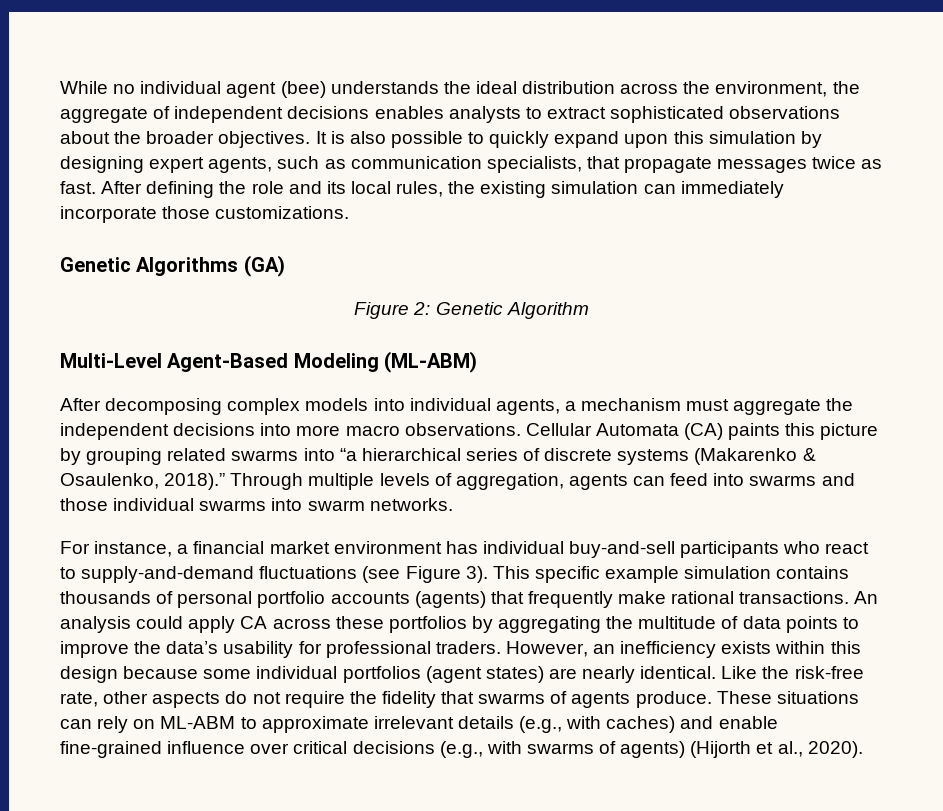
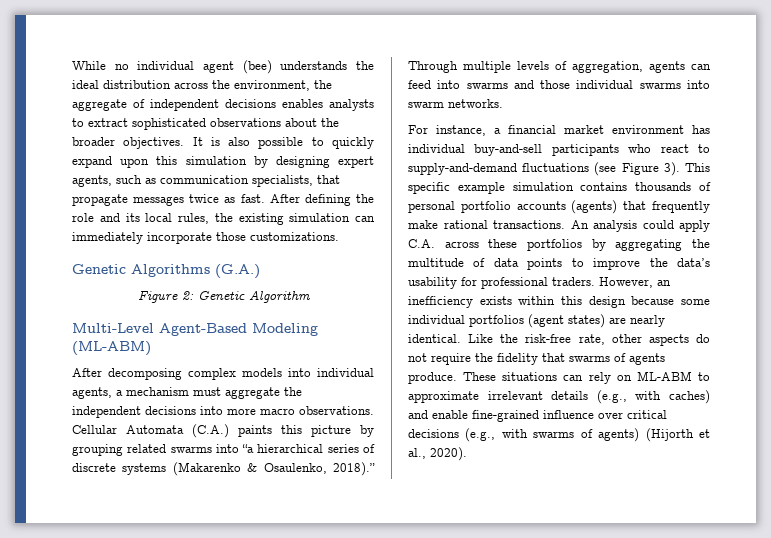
- Genetic Algorithms (GA)
+ Genetic Algorithms (G.A.)
- Cellular Automata (CA) paints this picture by grouping related swarms into “a hierarchical series of discrete systems (Makarenko & Osaulenko, 2018).”
+ Cellular Automata (C.A.) paints this picture by grouping related swarms into “a hierarchical series of discrete systems (Makarenko & Osaulenko, 2018).”
- An analysis could apply CA across these portfolios by aggregating the multitude of data points to improve the data’s usability for professional traders.
+ An analysis could apply C.A. across these portfolios by aggregating the multitude of data points to improve the data’s usability for professional traders.

